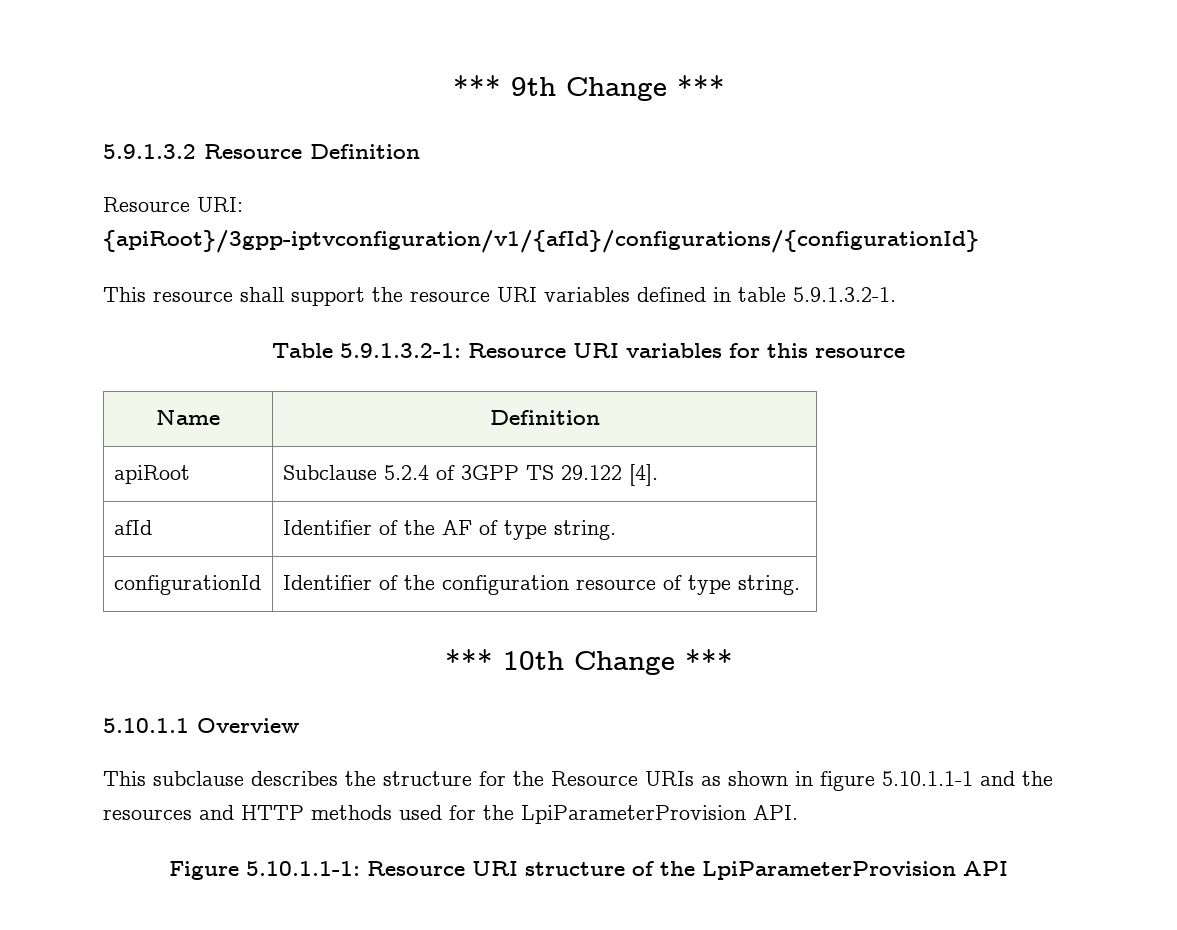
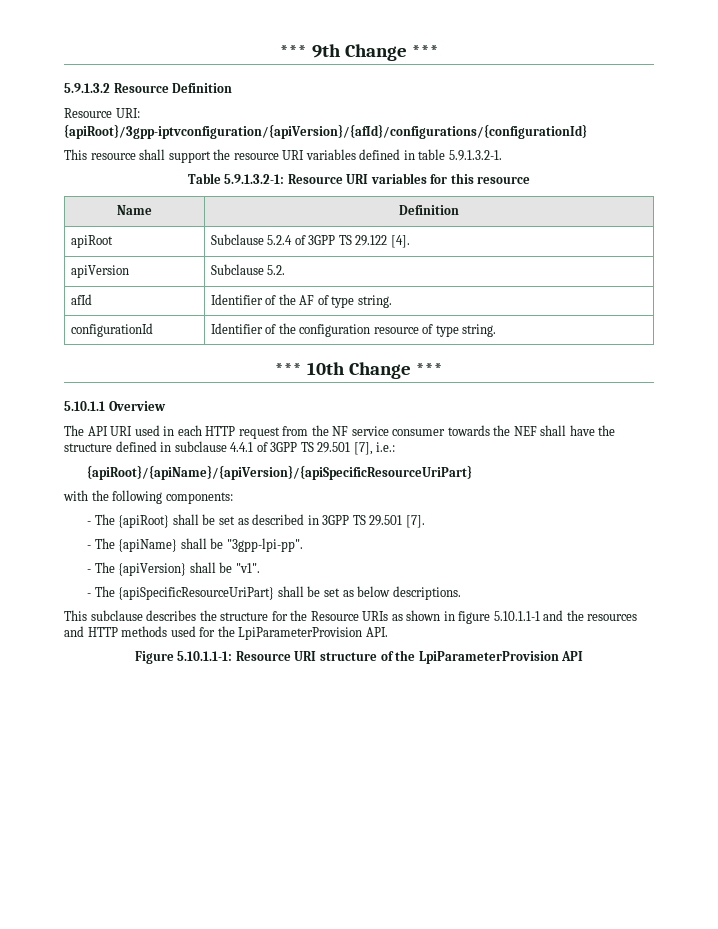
- Resource URI: {apiRoot}/3gpp-iptvconfiguration/v1/{afId}/configurations/{configurationId}
+ Resource URI: {apiRoot}/3gpp-iptvconfiguration/{apiVersion}/{afId}/configurations/{configurationId}
+ apiVersion | Subclause 5.2.
+ The API URI used in each HTTP request from the NF service consumer towards the NEF shall have the structure defined in subclause 4.4.1 of 3GPP TS 29.501 [7], i.e.:
+ {apiRoot}/{apiName}/{apiVersion}/{apiSpecificResourceUriPart}
+ with the following components:
+ - The {apiRoot} shall be set as described in 3GPP TS 29.501 [7].
+ - The {apiName} shall be "3gpp-lpi-pp".
+ - The {apiVersion} shall be "v1".
+ - The {apiSpecificResourceUriPart} shall be set as below descriptions.

